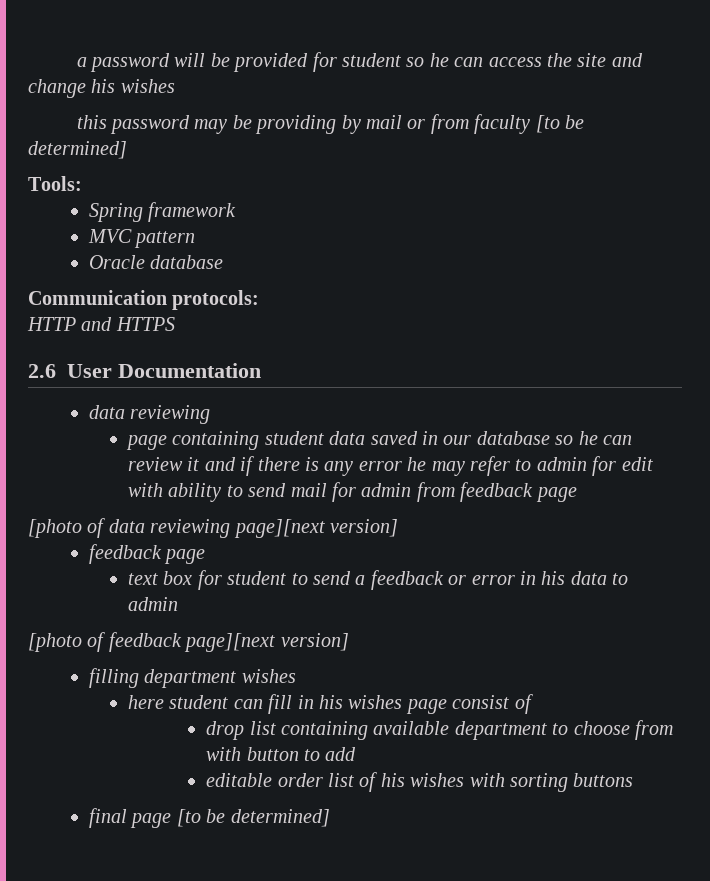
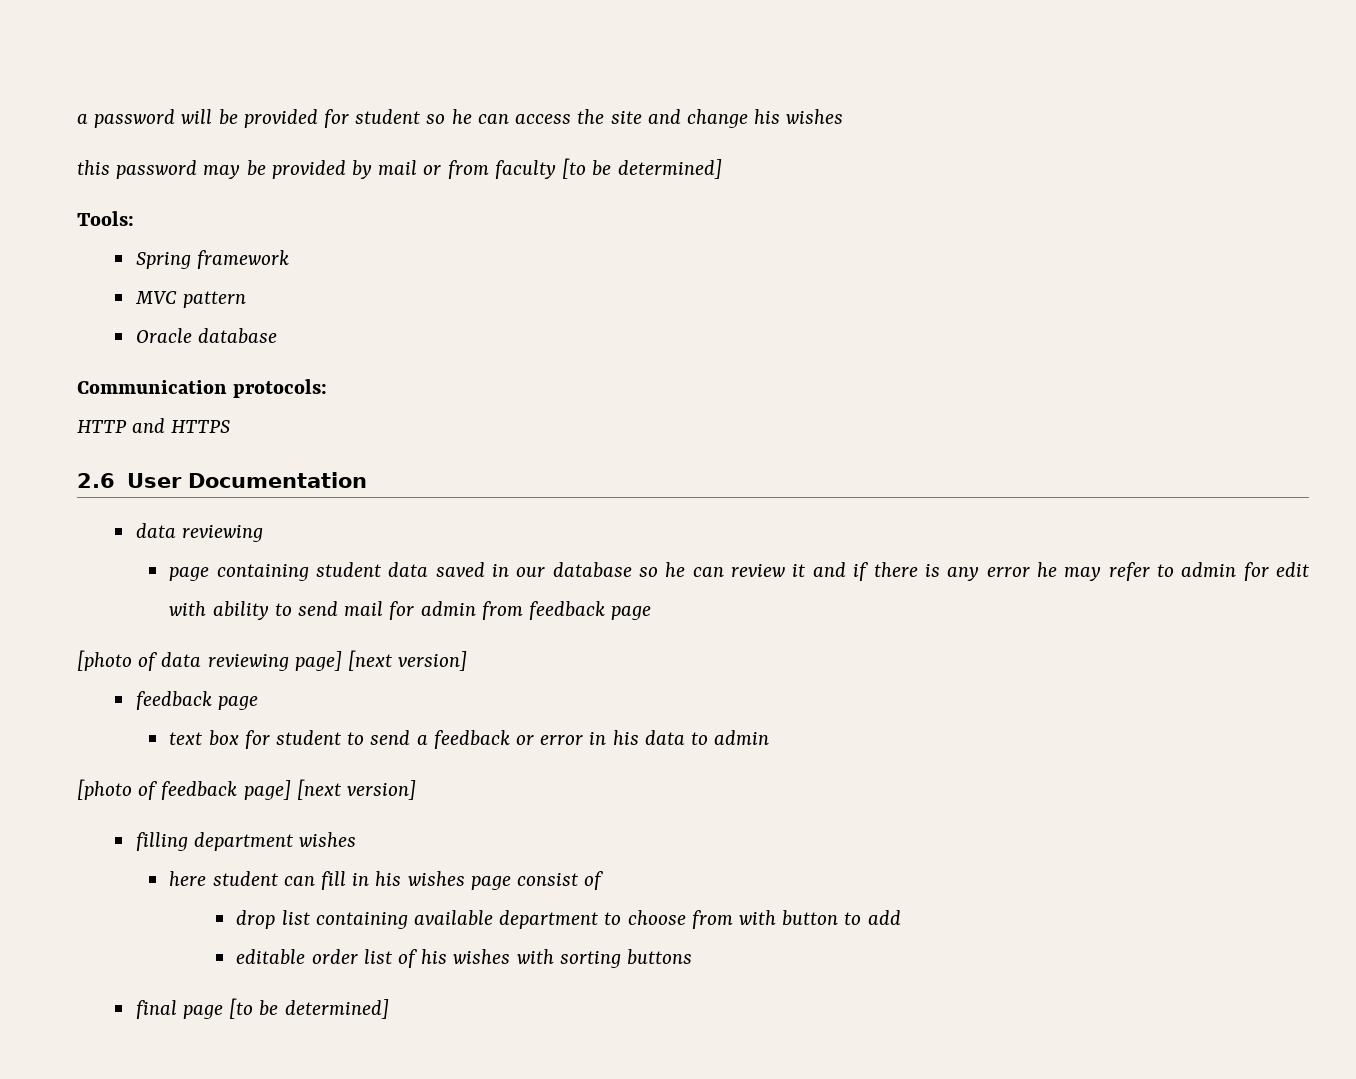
- this password may be providing by mail or from faculty [to be determined]
+ this password may be provided by mail or from faculty [to be determined]
- [photo of data reviewing page][next version]
+ [photo of data reviewing page] [next version]
- [photo of feedback page][next version]
+ [photo of feedback page] [next version]

